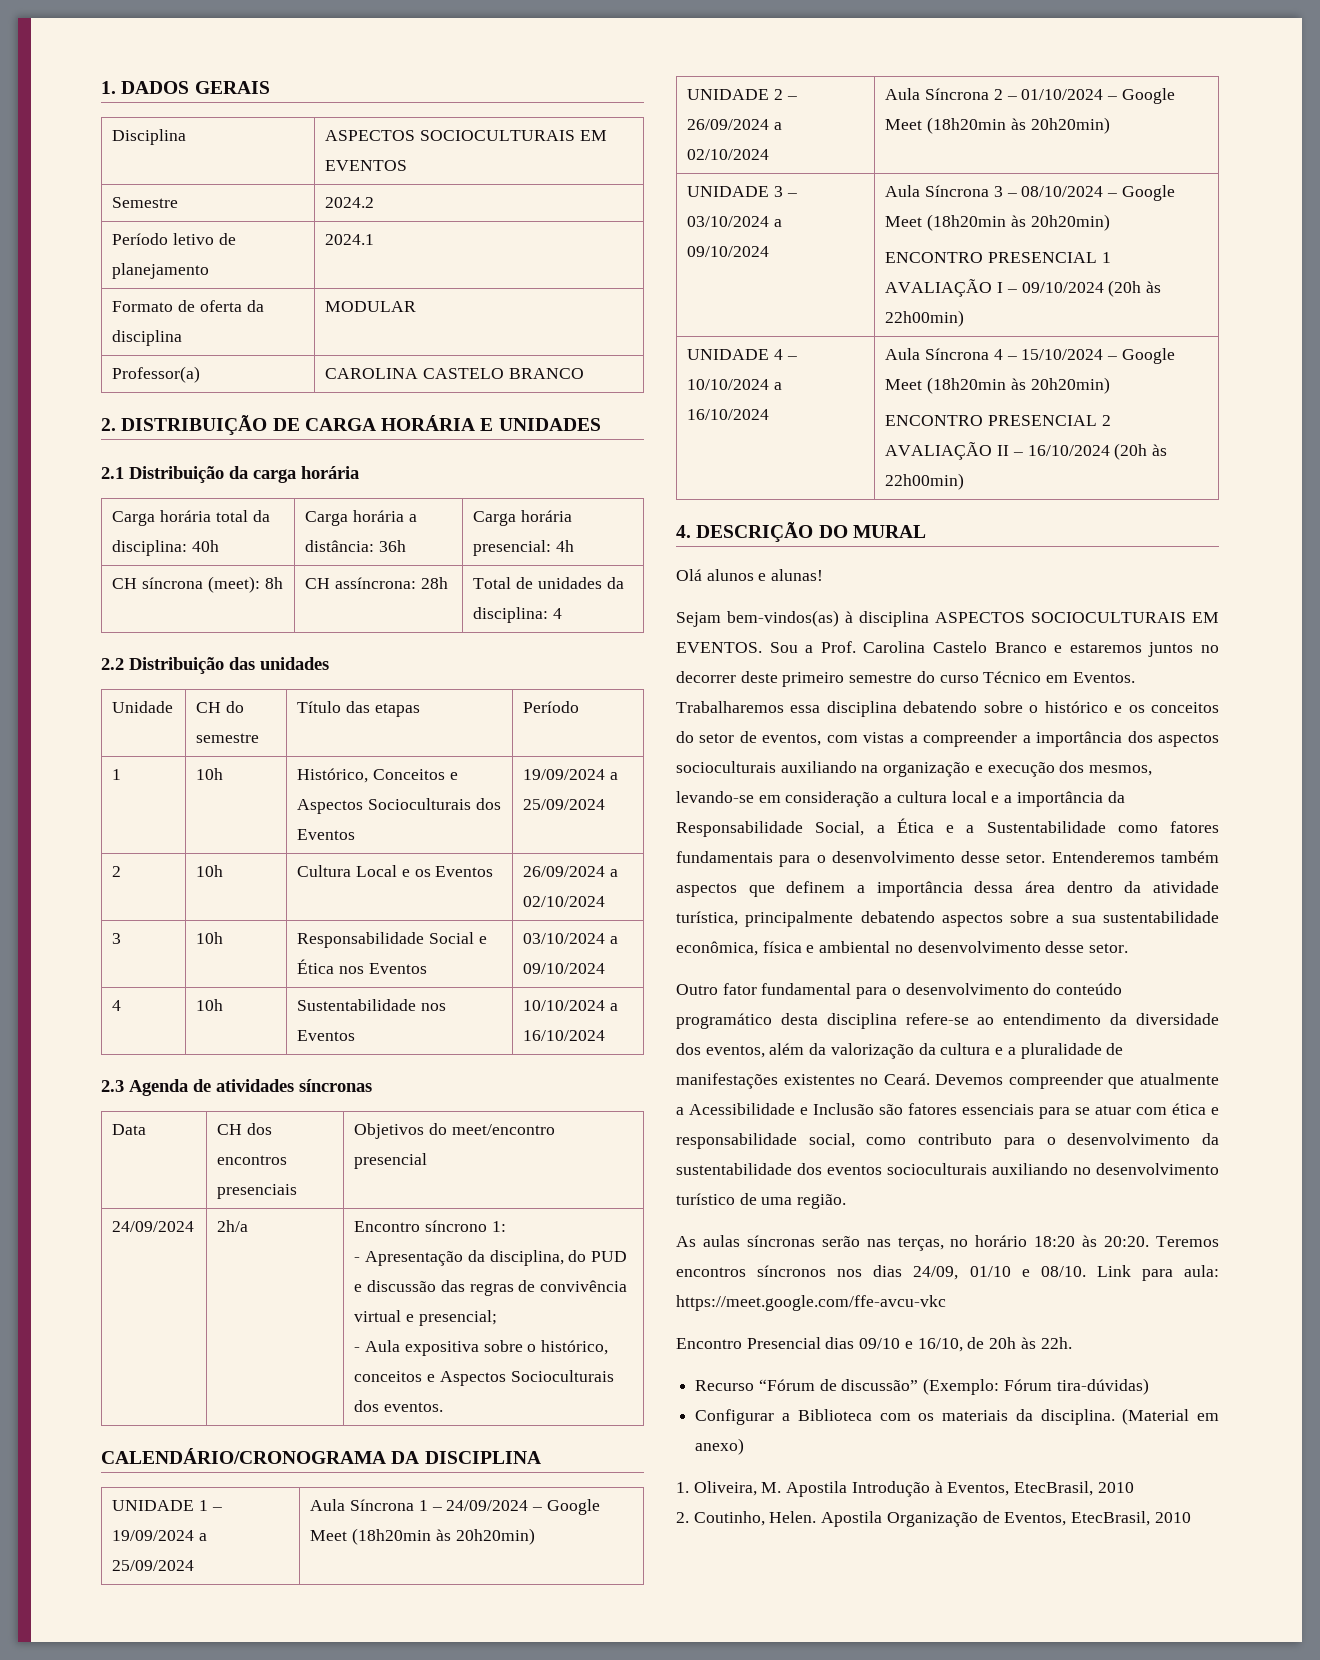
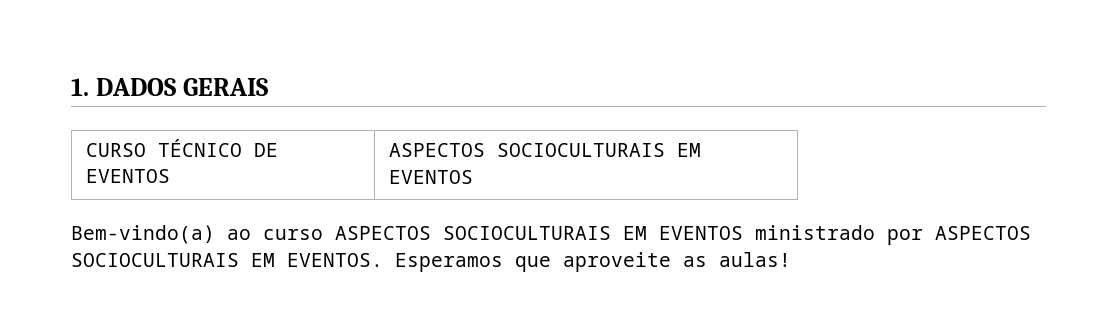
- Disciplina | ASPECTOS SOCIOCULTURAIS EM EVENTOS
- Semestre | 2024.2
- Período letivo de planejamento | 2024.1
- Formato de oferta da disciplina | MODULAR
- Professor(a) | CAROLINA CASTELO BRANCO
- 2. DISTRIBUIÇÃO DE CARGA HORÁRIA E UNIDADES
- 2.1 Distribuição da carga horária
- Carga horária total da disciplina: 40h | Carga horária a distância: 36h | Carga horária presencial: 4h
- CH síncrona (meet): 8h | CH assíncrona: 28h | Total de unidades da disciplina: 4
- 2.2 Distribuição das unidades
- Unidade | CH do semestre | Título das etapas | Período
- 1 | 10h | Histórico, Conceitos e Aspectos Socioculturais dos Eventos | 19/09/2024 a 25/09/2024
- 2 | 10h | Cultura Local e os Eventos | 26/09/2024 a 02/10/2024
- 3 | 10h | Responsabilidade Social e Ética nos Eventos | 03/10/2024 a 09/10/2024
- 4 | 10h | Sustentabilidade nos Eventos | 10/10/2024 a 16/10/2024
- 2.3 Agenda de atividades síncronas
- Data | CH dos encontros presenciais | Objetivos do meet/encontro presencial
- 24/09/2024 | 2h/a | Encontro síncrono 1:
- - Apresentação da disciplina, do PUD e discussão das regras de convivência virtual e presencial;
- - Aula expositiva sobre o histórico, conceitos e Aspectos Socioculturais dos eventos.
- CALENDÁRIO/CRONOGRAMA DA DISCIPLINA
- UNIDADE 1 – 19/09/2024 a 25/09/2024 | Aula Síncrona 1 – 24/09/2024 – Google Meet (18h20min às 20h20min)
- UNIDADE 2 – 26/09/2024 a 02/10/2024 | Aula Síncrona 2 – 01/10/2024 – Google Meet (18h20min às 20h20min)
- UNIDADE 3 – 03/10/2024 a 09/10/2024 | Aula Síncrona 3 – 08/10/2024 – Google Meet (18h20min às 20h20min)
- ENCONTRO PRESENCIAL 1 AVALIAÇÃO I – 09/10/2024 (20h às 22h00min)
- UNIDADE 4 – 10/10/2024 a 16/10/2024 | Aula Síncrona 4 – 15/10/2024 – Google Meet (18h20min às 20h20min)
- ENCONTRO PRESENCIAL 2 AVALIAÇÃO II – 16/10/2024 (20h às 22h00min)
- 4. DESCRIÇÃO DO MURAL
- Olá alunos e alunas!
- Sejam bem-vindos(as) à disciplina ASPECTOS SOCIOCULTURAIS EM EVENTOS. Sou a Prof. Carolina Castelo Branco e estaremos juntos no decorrer deste primeiro semestre do curso Técnico em Eventos. Trabalharemos essa disciplina debatendo sobre o histórico e os conceitos do setor de eventos, com vistas a compreender a importância dos aspectos socioculturais auxiliando na organização e execução dos mesmos, levando-se em consideração a cultura local e a importância da Responsabilidade Social, a Ética e a Sustentabilidade como fatores fundamentais para o desenvolvimento desse setor. Entenderemos também aspectos que definem a importância dessa área dentro da atividade turística, principalmente debatendo aspectos sobre a sua sustentabilidade econômica, física e ambiental no desenvolvimento desse setor.
- Outro fator fundamental para o desenvolvimento do conteúdo programático desta disciplina refere-se ao entendimento da diversidade dos eventos, além da valorização da cultura e a pluralidade de manifestações existentes no Ceará. Devemos compreender que atualmente a Acessibilidade e Inclusão são fatores essenciais para se atuar com ética e responsabilidade social, como contributo para o desenvolvimento da sustentabilidade dos eventos socioculturais auxiliando no desenvolvimento turístico de uma região.
- As aulas síncronas serão nas terças, no horário 18:20 às 20:20. Teremos encontros síncronos nos dias 24/09, 01/10 e 08/10. Link para aula: https://meet.google.com/ffe-avcu-vkc
- Encontro Presencial dias 09/10 e 16/10, de 20h às 22h.
- Recurso “Fórum de discussão” (Exemplo: Fórum tira-dúvidas)
- Configurar a Biblioteca com os materiais da disciplina. (Material em anexo)
- 1. Oliveira, M. Apostila Introdução à Eventos, EtecBrasil, 2010
- 2. Coutinho, Helen. Apostila Organização de Eventos, EtecBrasil, 2010
+ CURSO TÉCNICO DE EVENTOS | ASPECTOS SOCIOCULTURAIS EM EVENTOS
+ Bem-vindo(a) ao curso ASPECTOS SOCIOCULTURAIS EM EVENTOS ministrado por ASPECTOS SOCIOCULTURAIS EM EVENTOS. Esperamos que aproveite as aulas!

